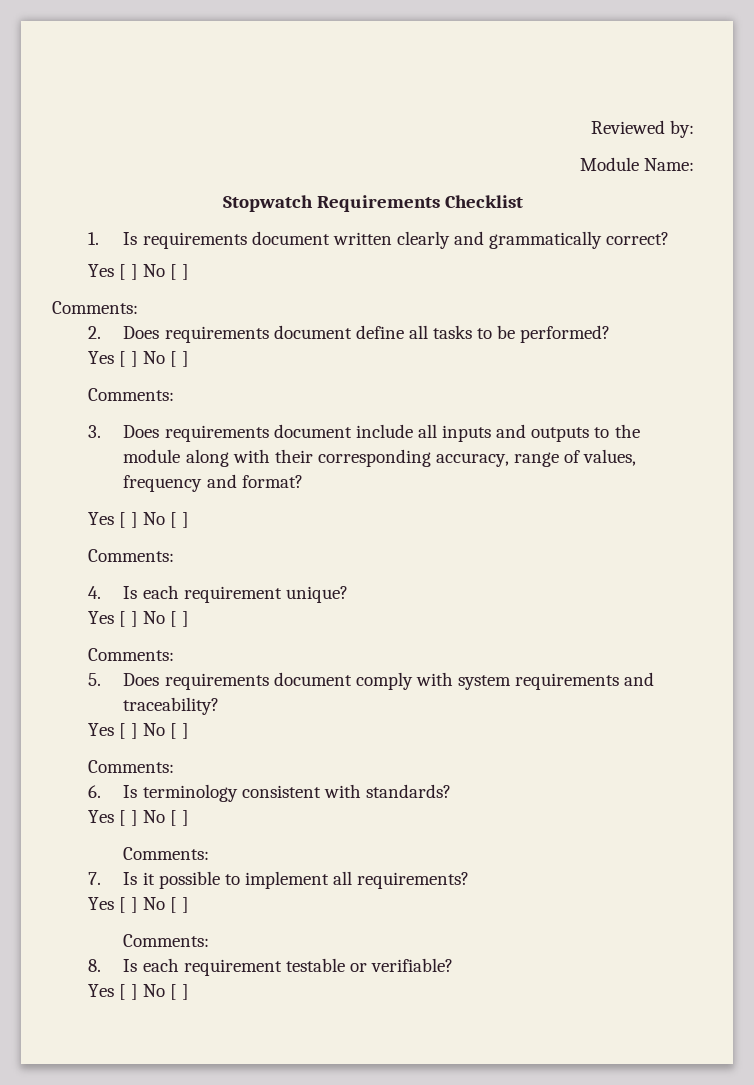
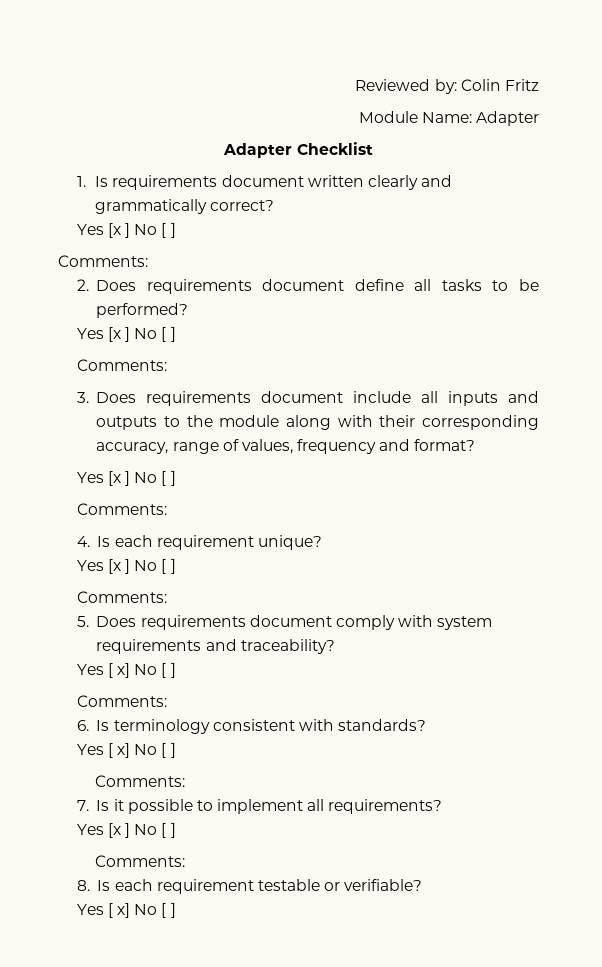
- Reviewed by:
+ Reviewed by: Colin Fritz
- Module Name:
- Stopwatch Requirements Checklist
+ Module Name: Adapter
+ Adapter Checklist
  1. Is requirements document written clearly and grammatically correct?
- Yes [ ] No [ ]
+ Yes [x ] No [ ]
  2. Does requirements document define all tasks to be performed?
- Yes [ ] No [ ]
+ Yes [x ] No [ ]
  3. Does requirements document include all inputs and outputs to the module along with their corresponding accuracy, range of values, frequency and format?
- Yes [ ] No [ ]
+ Yes [x ] No [ ]
  4. Is each requirement unique?
- Yes [ ] No [ ]
+ Yes [x ] No [ ]
  5. Does requirements document comply with system requirements and traceability?
- Yes [ ] No [ ]
+ Yes [ x] No [ ]
  6. Is terminology consistent with standards?
- Yes [ ] No [ ]
+ Yes [ x] No [ ]
  7. Is it possible to implement all requirements?
- Yes [ ] No [ ]
+ Yes [x ] No [ ]
  8. Is each requirement testable or verifiable?
- Yes [ ] No [ ]
+ Yes [ x] No [ ]

